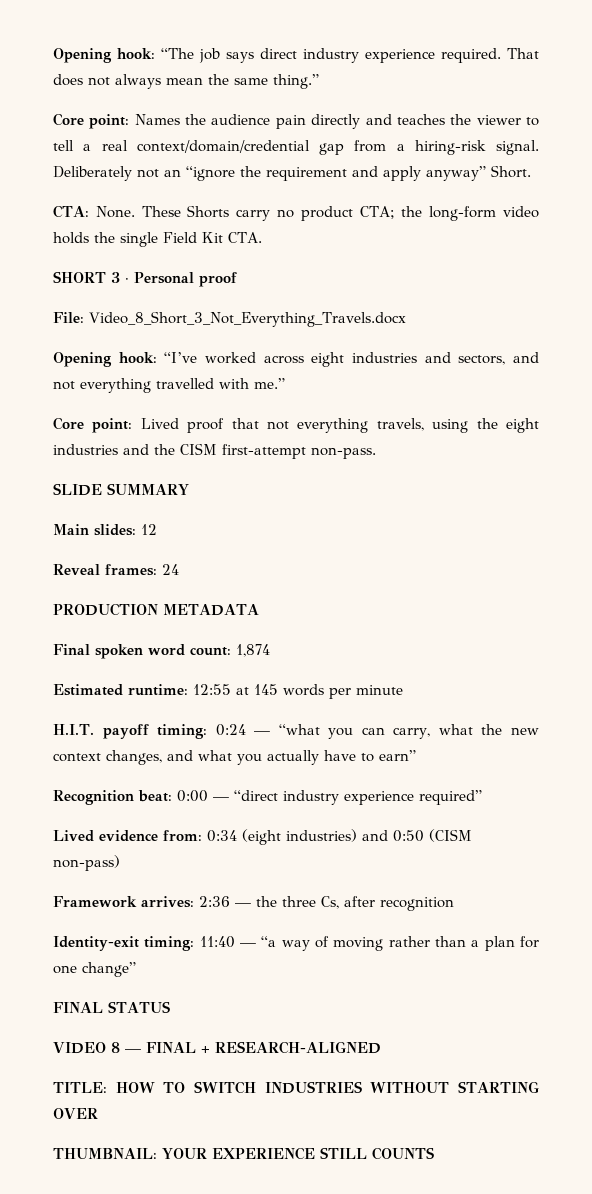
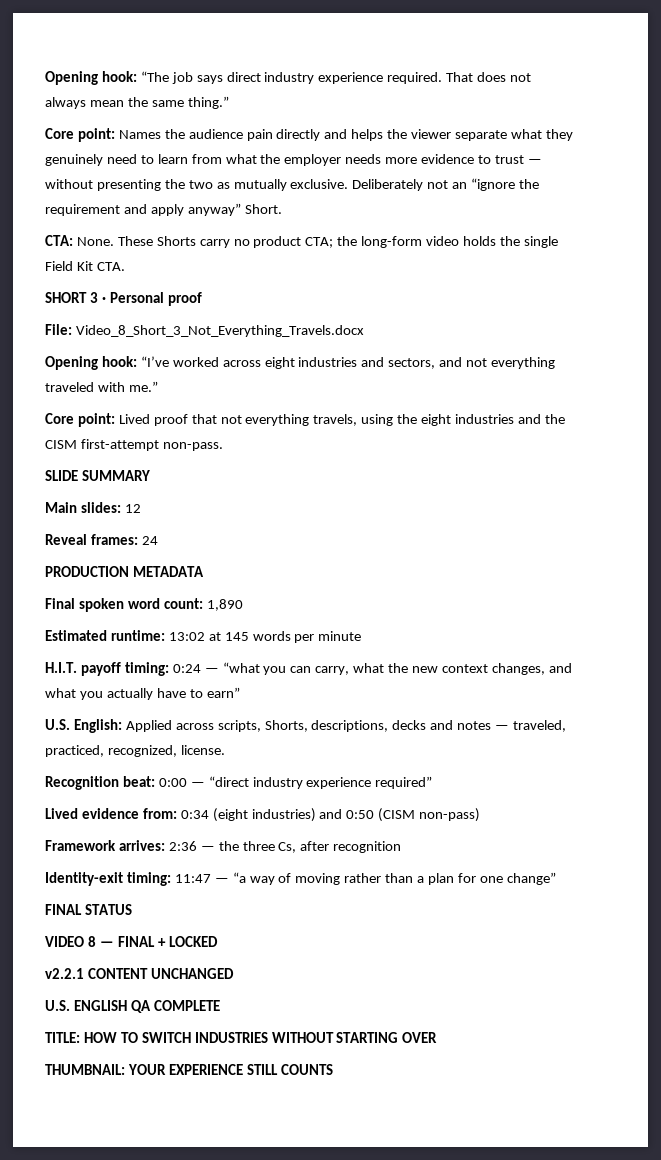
- Core point: Names the audience pain directly and teaches the viewer to tell a real context/domain/credential gap from a hiring-risk signal.
+ Core point: Names the audience pain directly and helps the viewer separate what they genuinely need to learn from what the employer needs more evidence to trust — without presenting the two as mutually exclusive.
- Opening hook: “I’ve worked across eight industries and sectors, and not everything travelled with me.”
+ Opening hook: “I’ve worked across eight industries and sectors, and not everything traveled with me.”
- Final spoken word count: 1,874
+ Final spoken word count: 1,890
- Estimated runtime: 12:55 at 145 words per minute
+ Estimated runtime: 13:02 at 145 words per minute
+ U.S. English: Applied across scripts, Shorts, descriptions, decks and notes — traveled, practiced, recognized, license.
- Identity-exit timing: 11:40 — “a way of moving rather than a plan for one change”
+ Identity-exit timing: 11:47 — “a way of moving rather than a plan for one change”
- VIDEO 8 — FINAL + RESEARCH-ALIGNED
+ VIDEO 8 — FINAL + LOCKED
+ v2.2.1 CONTENT UNCHANGED
+ U.S. ENGLISH QA COMPLETE

